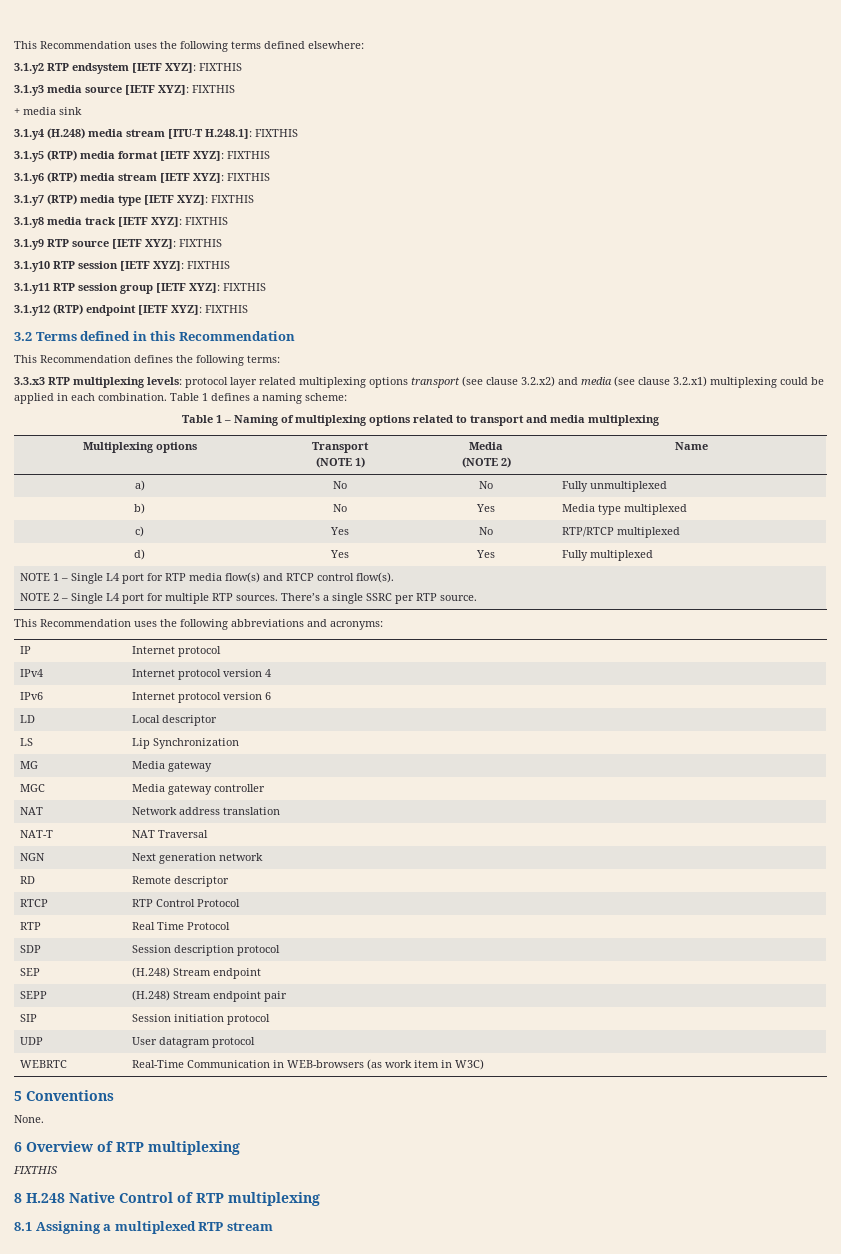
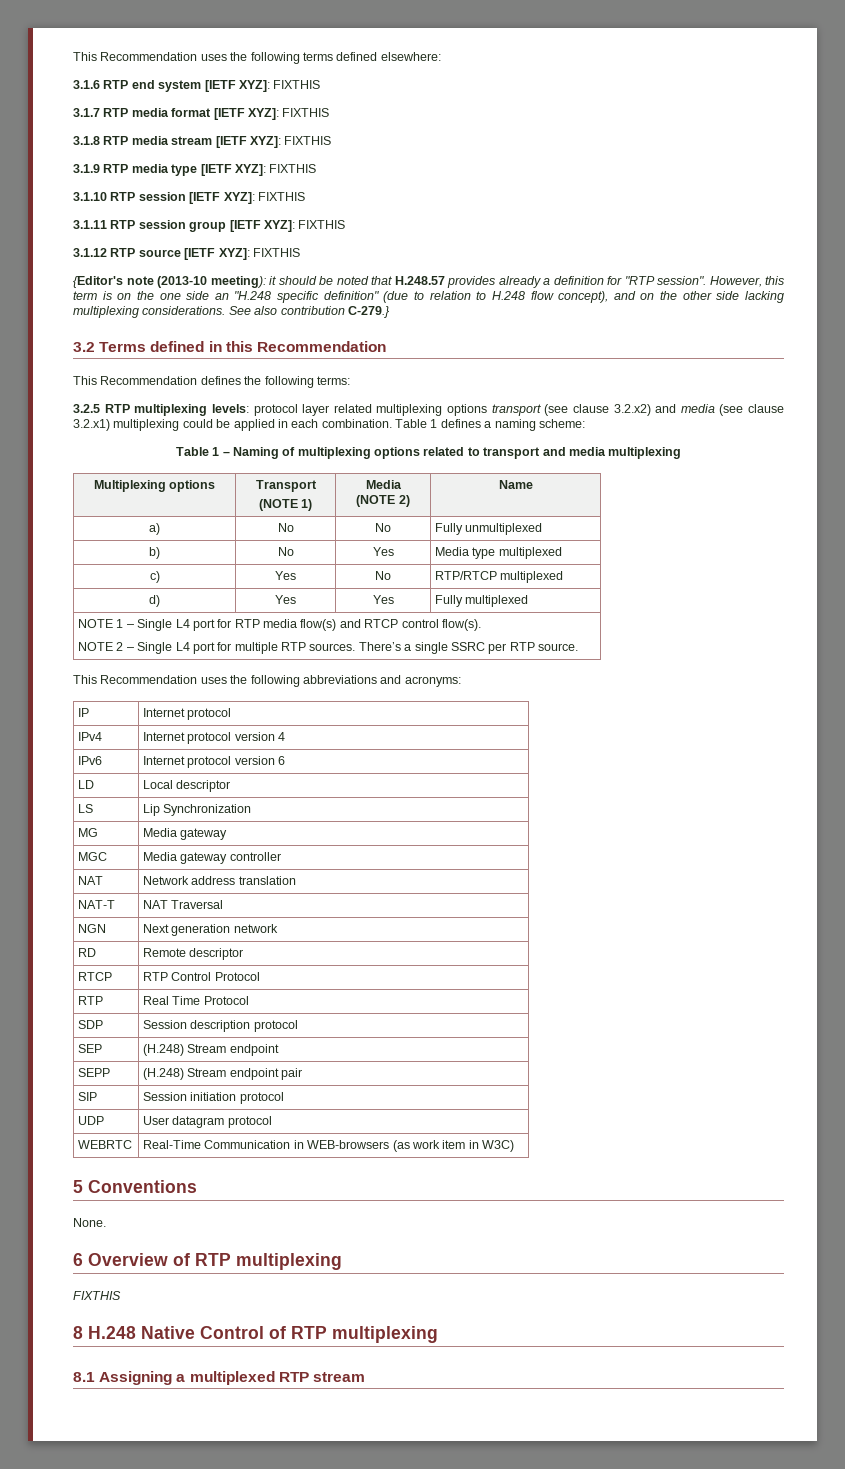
- 3.1.y2 RTP endsystem [IETF XYZ]: FIXTHIS
- 3.1.y3 media source [IETF XYZ]: FIXTHIS
- + media sink
- 3.1.y4 (H.248) media stream [ITU-T H.248.1]: FIXTHIS
- 3.1.y5 (RTP) media format [IETF XYZ]: FIXTHIS
+ 3.1.6 RTP end system [IETF XYZ]: FIXTHIS
+ 3.1.7 RTP media format [IETF XYZ]: FIXTHIS
- 3.1.y6 (RTP) media stream [IETF XYZ]: FIXTHIS
+ 3.1.8 RTP media stream [IETF XYZ]: FIXTHIS
- 3.1.y7 (RTP) media type [IETF XYZ]: FIXTHIS
+ 3.1.9 RTP media type [IETF XYZ]: FIXTHIS
- 3.1.y8 media track [IETF XYZ]: FIXTHIS
- 3.1.y9 RTP source [IETF XYZ]: FIXTHIS
- 3.1.y10 RTP session [IETF XYZ]: FIXTHIS
+ 3.1.10 RTP session [IETF XYZ]: FIXTHIS
- 3.1.y11 RTP session group [IETF XYZ]: FIXTHIS
+ 3.1.11 RTP session group [IETF XYZ]: FIXTHIS
- 3.1.y12 (RTP) endpoint [IETF XYZ]: FIXTHIS
+ 3.1.12 RTP source [IETF XYZ]: FIXTHIS
+ {Editor's note (2013-10 meeting): it should be noted that H.248.57 provides already a definition for "RTP session". However, this term is on the one side an "H.248 specific definition" (due to relation to H.248 flow concept), and on the other side lacking multiplexing considerations. See also contribution C-279.}
- 3.3.x3 RTP multiplexing levels: protocol layer related multiplexing options transport (see clause 3.2.x2) and media (see clause 3.2.x1) multiplexing could be applied in each combination.
+ 3.2.5 RTP multiplexing levels: protocol layer related multiplexing options transport (see clause 3.2.x2) and media (see clause 3.2.x1) multiplexing could be applied in each combination.

